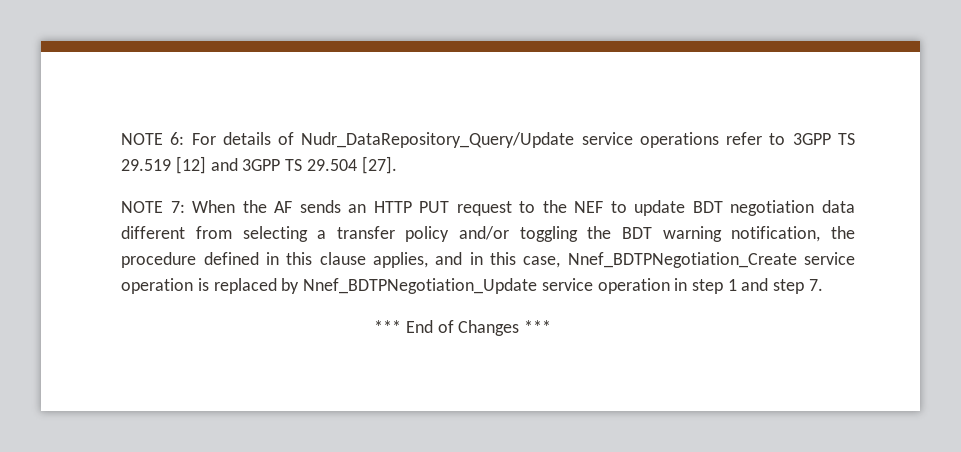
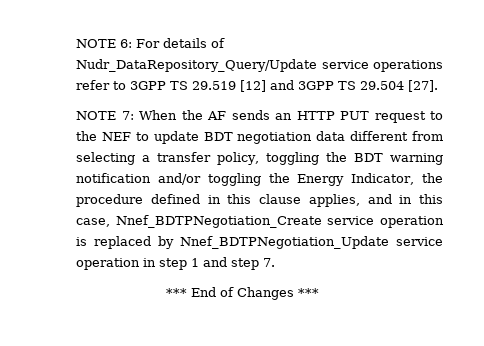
- NOTE 7: When the AF sends an HTTP PUT request to the NEF to update BDT negotiation data different from selecting a transfer policy and/or toggling the BDT warning notification, the procedure defined in this clause applies, and in this case, Nnef_BDTPNegotiation_Create service operation is replaced by Nnef_BDTPNegotiation_Update service operation in step 1 and step 7.
+ NOTE 7: When the AF sends an HTTP PUT request to the NEF to update BDT negotiation data different from selecting a transfer policy, toggling the BDT warning notification and/or toggling the Energy Indicator, the procedure defined in this clause applies, and in this case, Nnef_BDTPNegotiation_Create service operation is replaced by Nnef_BDTPNegotiation_Update service operation in step 1 and step 7.

